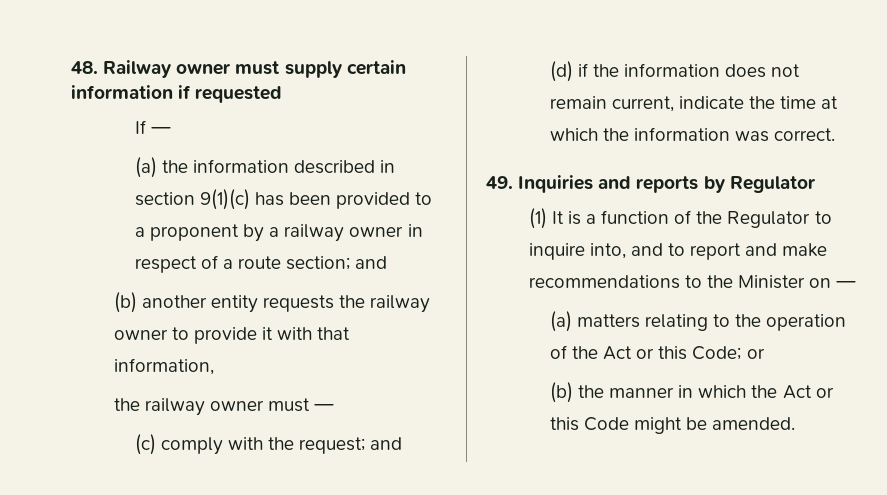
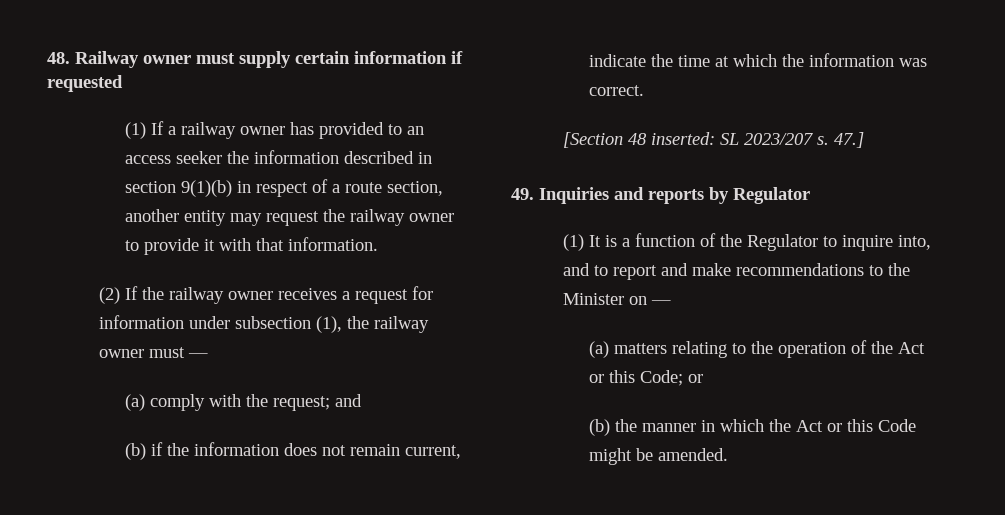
- If —
- (a) the information described in section 9(1)(c) has been provided to a proponent by a railway owner in respect of a route section; and
- (b) another entity requests the railway owner to provide it with that information,
- the railway owner must —
+ (1) If a railway owner has provided to an access seeker the information described in section 9(1)(b) in respect of a route section, another entity may request the railway owner to provide it with that information.
+ (2) If the railway owner receives a request for information under subsection (1), the railway owner must —
- (c) comply with the request; and
+ (a) comply with the request; and
- (d) if the information does not remain current, indicate the time at which the information was correct.
+ (b) if the information does not remain current, indicate the time at which the information was correct.
+ [Section 48 inserted: SL 2023/207 s. 47.]

